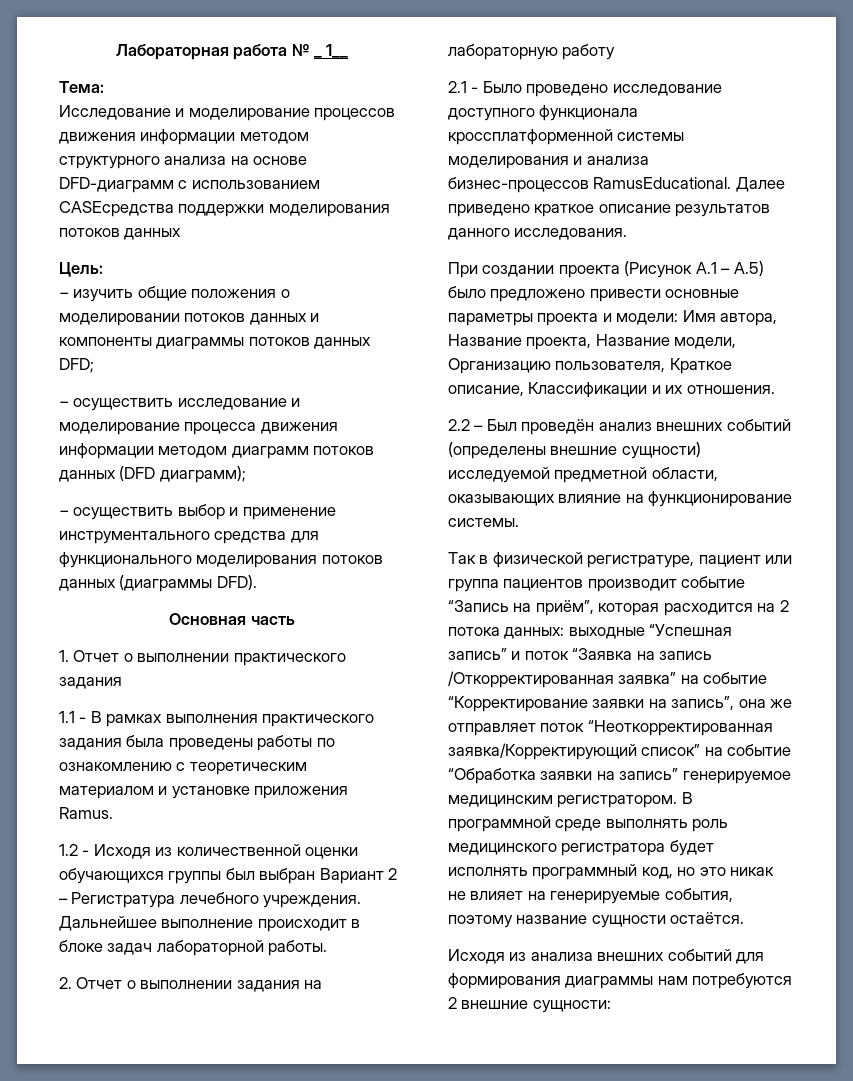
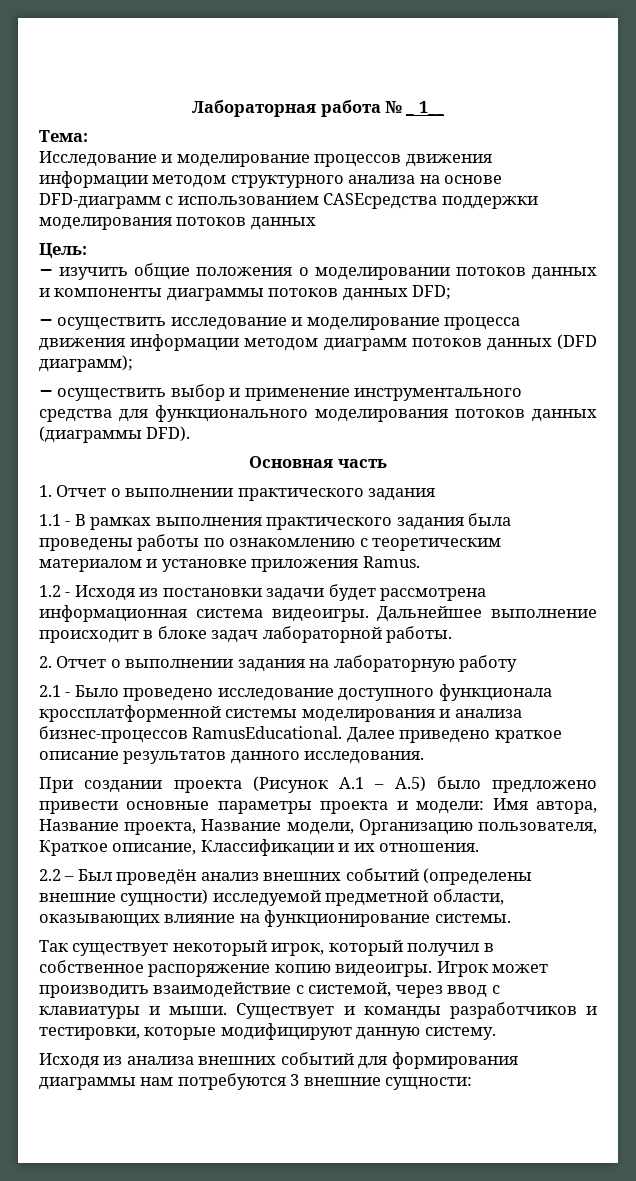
- 1.2 - Исходя из количественной оценки обучающихся группы был выбран Вариант 2 – Регистратура лечебного учреждения.
+ 1.2 - Исходя из постановки задачи будет рассмотрена информационная система видеоигры.
- Так в физической регистратуре, пациент или группа пациентов производит событие “Запись на приём”, которая расходится на 2 потока данных: выходные “Успешная запись” и поток “Заявка на запись /Откорректированная заявка” на событие “Корректирование заявки на запись”, она же отправляет поток “Неоткорректированная заявка/Корректирующий список” на событие “Обработка заявки на запись” генерируемое медицинским регистратором. В программной среде выполнять роль медицинского регистратора будет исполнять программный код, но это никак не влияет на генерируемые события, поэтому название сущности остаётся.
+ Так существует некоторый игрок, который получил в собственное распоряжение копию видеоигры. Игрок может производить взаимодействие с системой, через ввод с клавиатуры и мыши. Существует и команды разработчиков и тестировки, которые модифицируют данную систему.
- Исходя из анализа внешних событий для формирования диаграммы нам потребуются 2 внешние сущности:
+ Исходя из анализа внешних событий для формирования диаграммы нам потребуются 3 внешние сущности:

